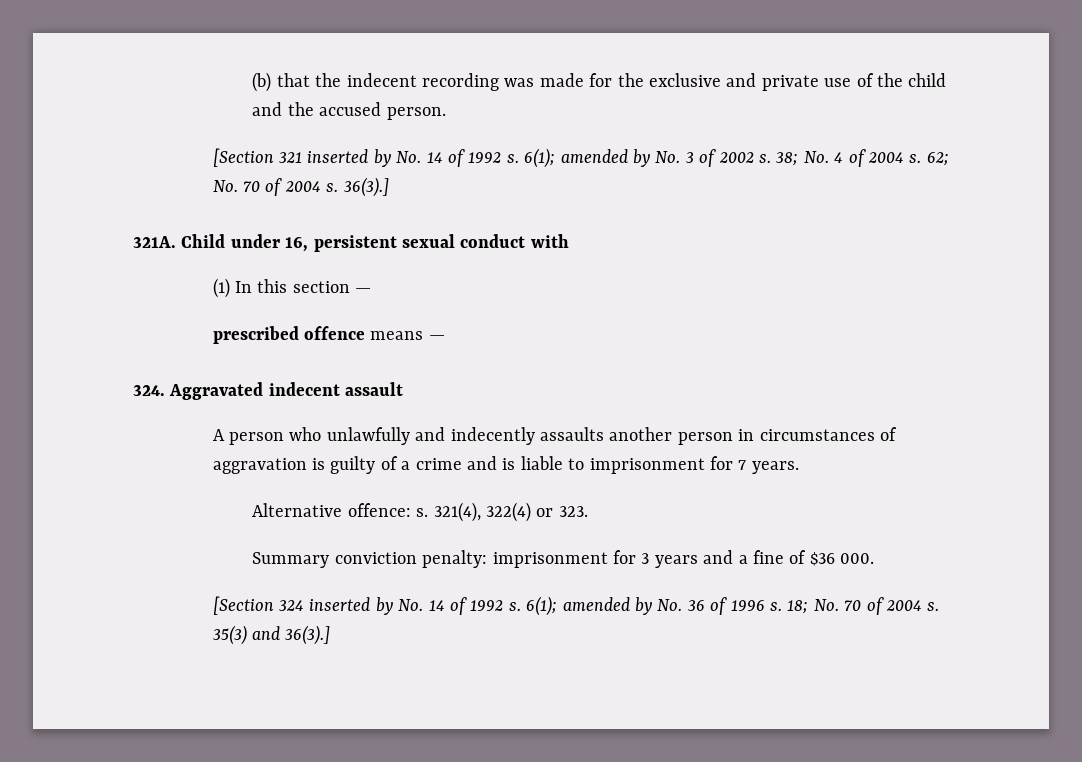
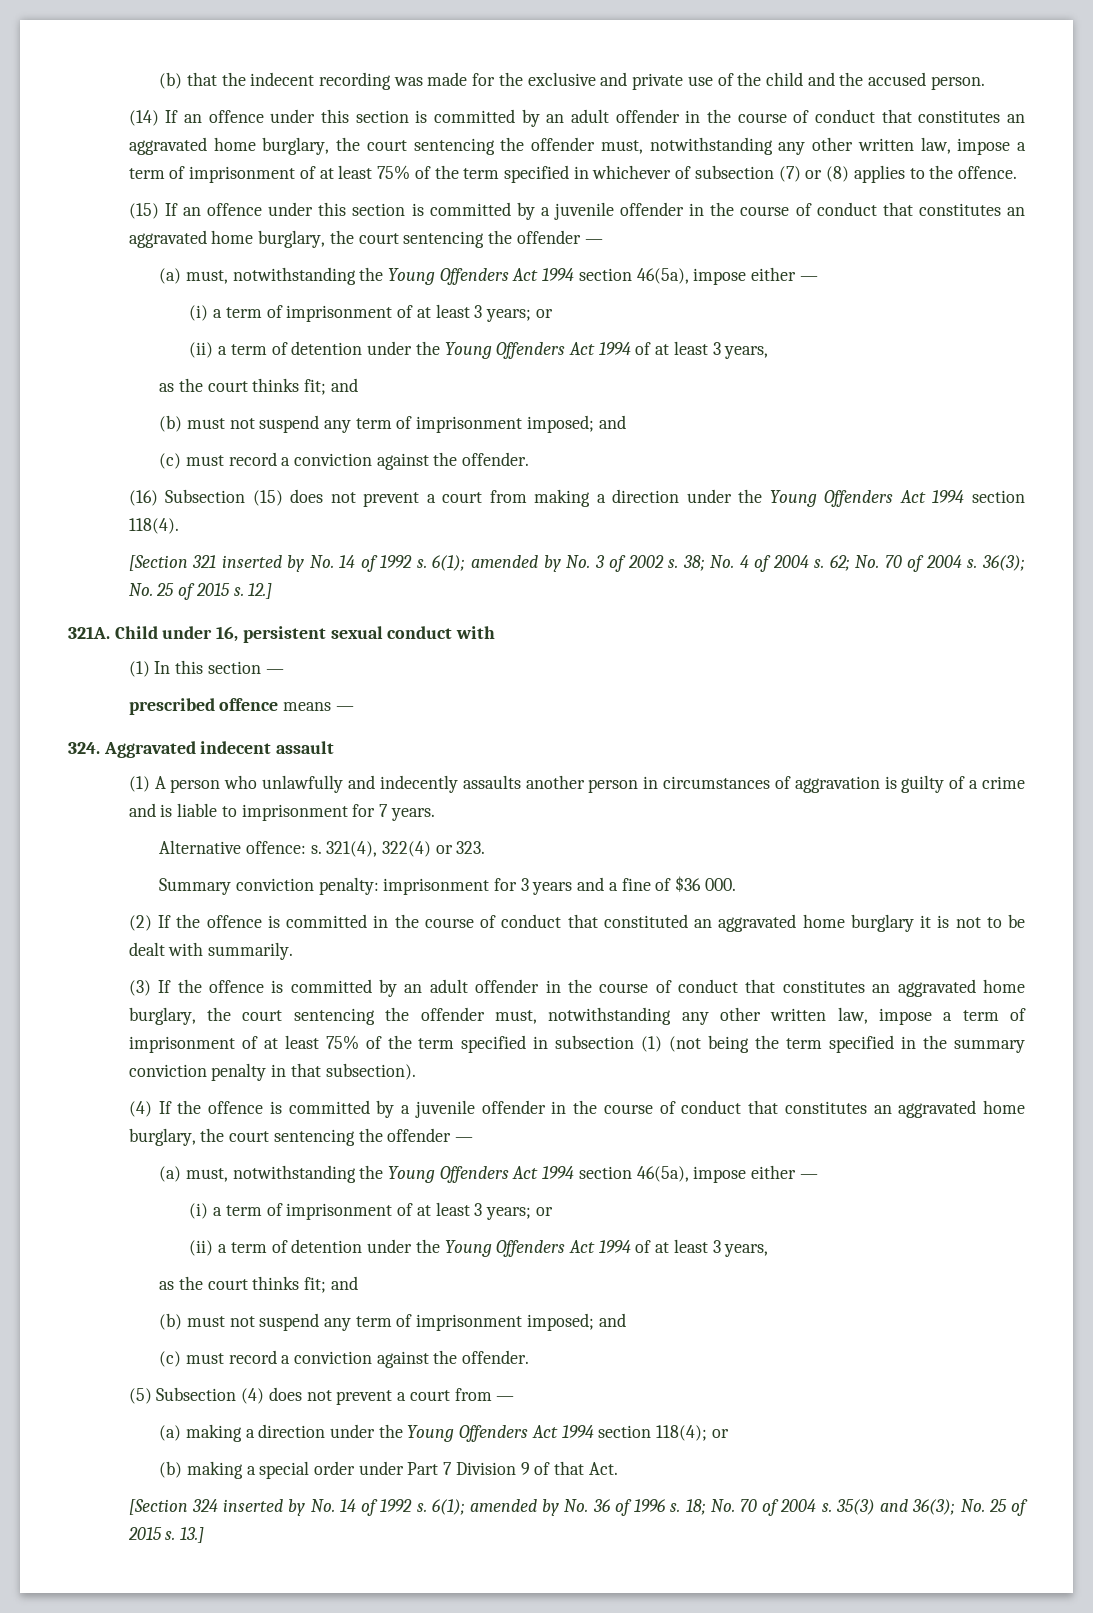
+ (14) If an offence under this section is committed by an adult offender in the course of conduct that constitutes an aggravated home burglary, the court sentencing the offender must, notwithstanding any other written law, impose a term of imprisonment of at least 75% of the term specified in whichever of subsection (7) or (8) applies to the offence.
+ (15) If an offence under this section is committed by a juvenile offender in the course of conduct that constitutes an aggravated home burglary, the court sentencing the offender —
+ (a) must, notwithstanding the Young Offenders Act 1994 section 46(5a), impose either —
+ (i) a term of imprisonment of at least 3 years; or
+ (ii) a term of detention under the Young Offenders Act 1994 of at least 3 years,
+ as the court thinks fit; and
+ (b) must not suspend any term of imprisonment imposed; and
+ (c) must record a conviction against the offender.
+ (16) Subsection (15) does not prevent a court from making a direction under the Young Offenders Act 1994 section 118(4).
- 62; No. 70 of 2004 s. 36(3).]
+ 62; No. 70 of 2004 s. 36(3); No. 25 of 2015 s. 12.]
- A person who unlawfully and indecently assaults another person in circumstances of aggravation is guilty of a crime and is liable to imprisonment for 7 years.
+ (1) A person who unlawfully and indecently assaults another person in circumstances of aggravation is guilty of a crime and is liable to imprisonment for 7 years.
+ (2) If the offence is committed in the course of conduct that constituted an aggravated home burglary it is not to be dealt with summarily.
+ (3) If the offence is committed by an adult offender in the course of conduct that constitutes an aggravated home burglary, the court sentencing the offender must, notwithstanding any other written law, impose a term of imprisonment of at least 75% of the term specified in subsection (1) (not being the term specified in the summary conviction penalty in that subsection).
+ (4) If the offence is committed by a juvenile offender in the course of conduct that constitutes an aggravated home burglary, the court sentencing the offender —
+ (a) must, notwithstanding the Young Offenders Act 1994 section 46(5a), impose either —
+ (i) a term of imprisonment of at least 3 years; or
+ (ii) a term of detention under the Young Offenders Act 1994 of at least 3 years,
+ as the court thinks fit; and
+ (b) must not suspend any term of imprisonment imposed; and
+ (c) must record a conviction against the offender.
+ (5) Subsection (4) does not prevent a court from —
+ (a) making a direction under the Young Offenders Act 1994 section 118(4); or
+ (b) making a special order under Part 7 Division 9 of that Act.
- 35(3) and 36(3).]
+ 35(3) and 36(3); No. 25 of 2015 s. 13.]

